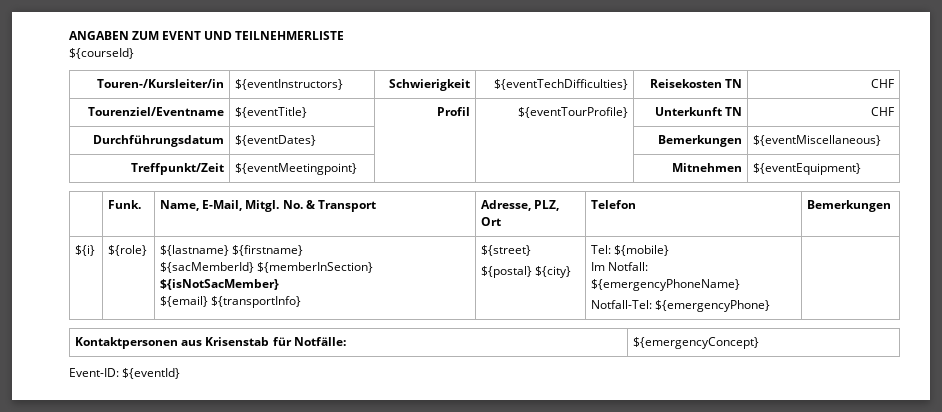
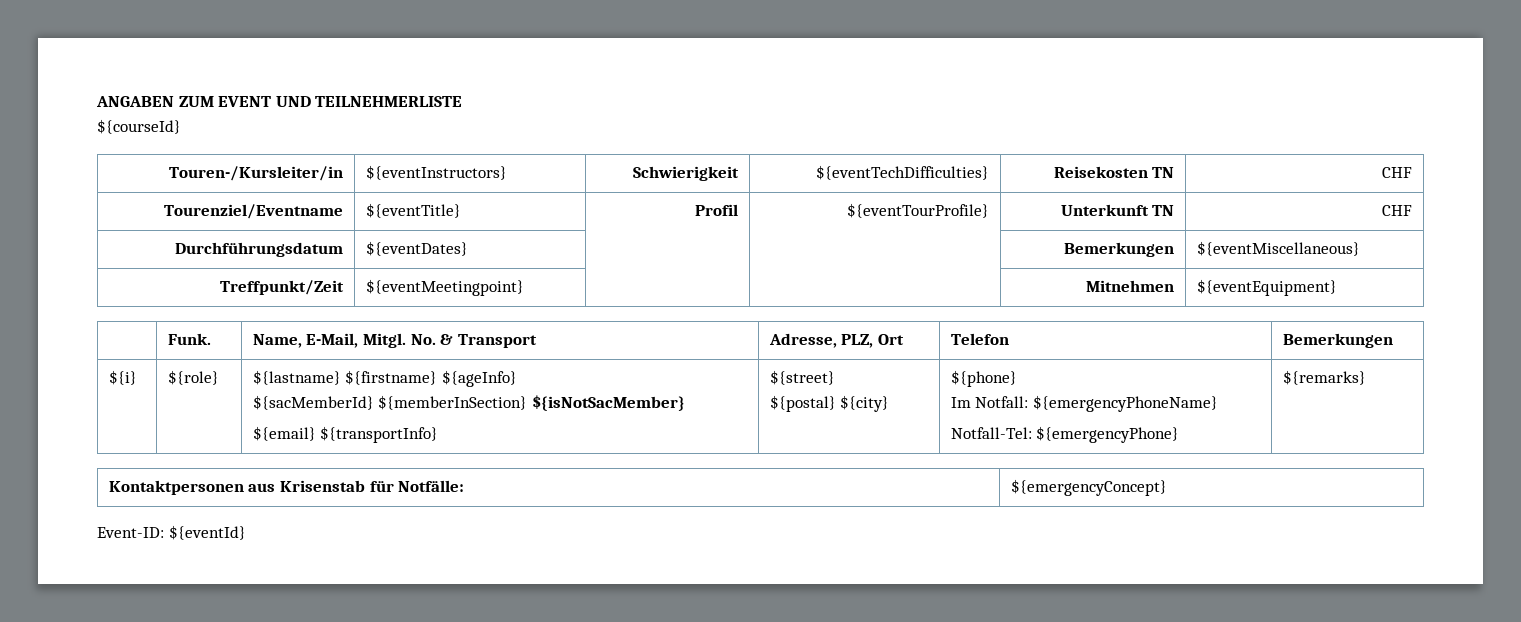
- ${i} | ${role} | ${lastname} ${firstname}
+ ${i} | ${role} | ${lastname} ${firstname} ${ageInfo}
  ${sacMemberId} ${memberInSection} ${isNotSacMember}
  ${email} ${transportInfo} | ${street}
- ${postal} ${city} | Tel: ${mobile}
+ ${postal} ${city} | ${phone}
  Im Notfall: ${emergencyPhoneName}
- Notfall-Tel: ${emergencyPhone} |
+ Notfall-Tel: ${emergencyPhone} | ${remarks}

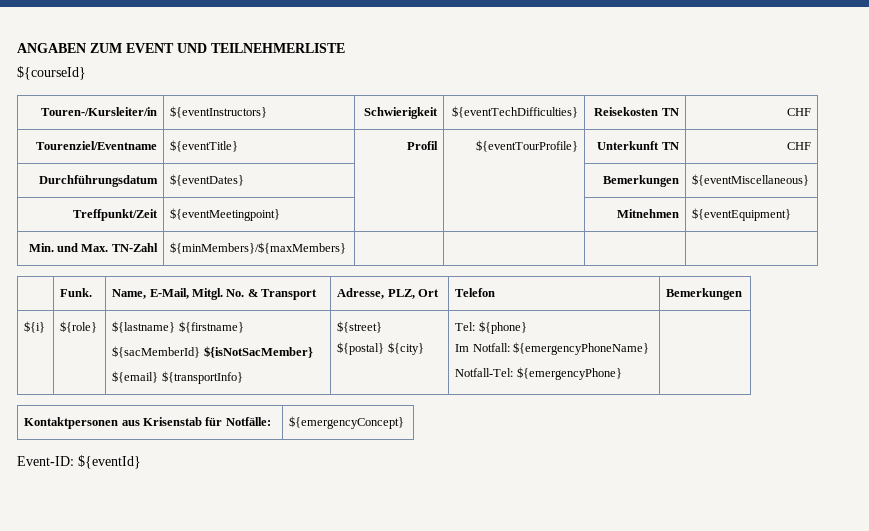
+ Min. und Max. TN-Zahl | ${minMembers}/${maxMembers} | | | |
- ${i} | ${role} | ${lastname} ${firstname} ${ageInfo}
- ${sacMemberId} ${memberInSection} ${isNotSacMember}
+ ${i} | ${role} | ${lastname} ${firstname}
+ ${sacMemberId} ${isNotSacMember}
  ${email} ${transportInfo} | ${street}
- ${postal} ${city} | ${phone}
+ ${postal} ${city} | Tel: ${phone}
  Im Notfall: ${emergencyPhoneName}
- Notfall-Tel: ${emergencyPhone} | ${remarks}
+ Notfall-Tel: ${emergencyPhone} |

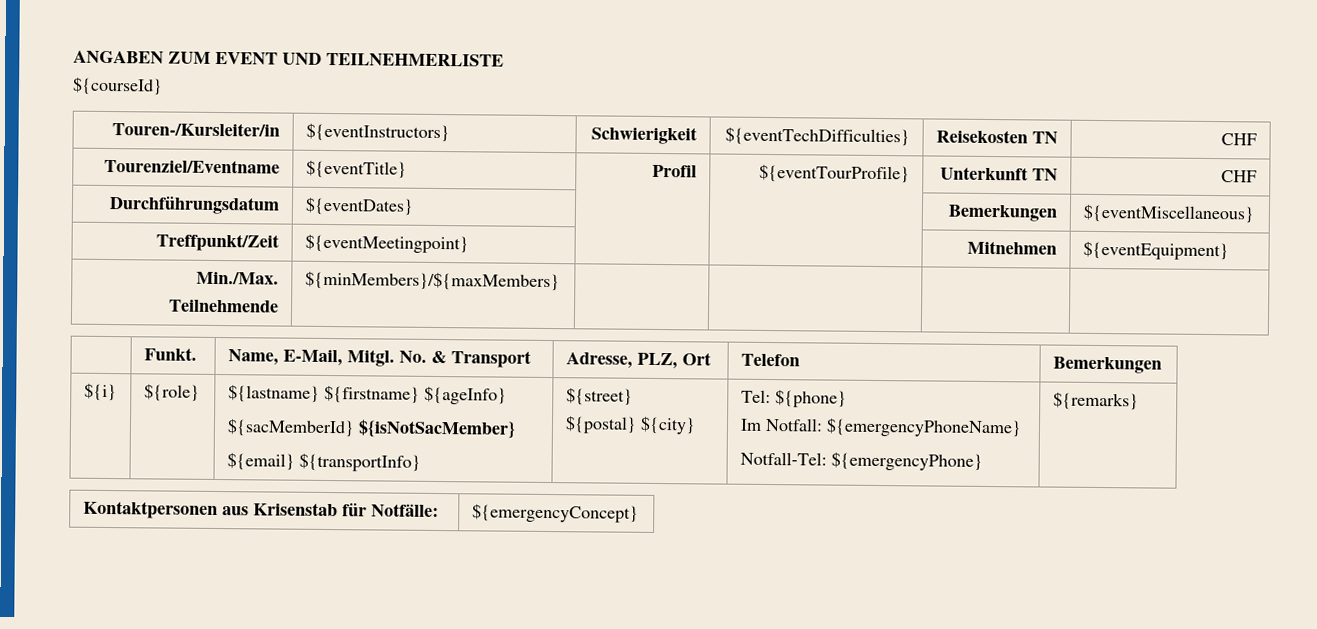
- Min. und Max. TN-Zahl | ${minMembers}/${maxMembers} | | | |
+ Min./Max. Teilnehmende | ${minMembers}/${maxMembers} | | | |
- | Funk. | Name, E-Mail, Mitgl. No. & Transport | Adresse, PLZ, Ort | Telefon | Bemerkungen
+ | Funkt. | Name, E-Mail, Mitgl. No. & Transport | Adresse, PLZ, Ort | Telefon | Bemerkungen
- ${i} | ${role} | ${lastname} ${firstname}
+ ${i} | ${role} | ${lastname} ${firstname} ${ageInfo}
  ${sacMemberId} ${isNotSacMember}
  ${email} ${transportInfo} | ${street}
  ${postal} ${city} | Tel: ${phone}
  Im Notfall: ${emergencyPhoneName}
- Notfall-Tel: ${emergencyPhone} |
+ Notfall-Tel: ${emergencyPhone} | ${remarks}
- Event-ID: ${eventId}

